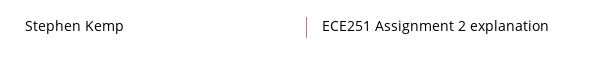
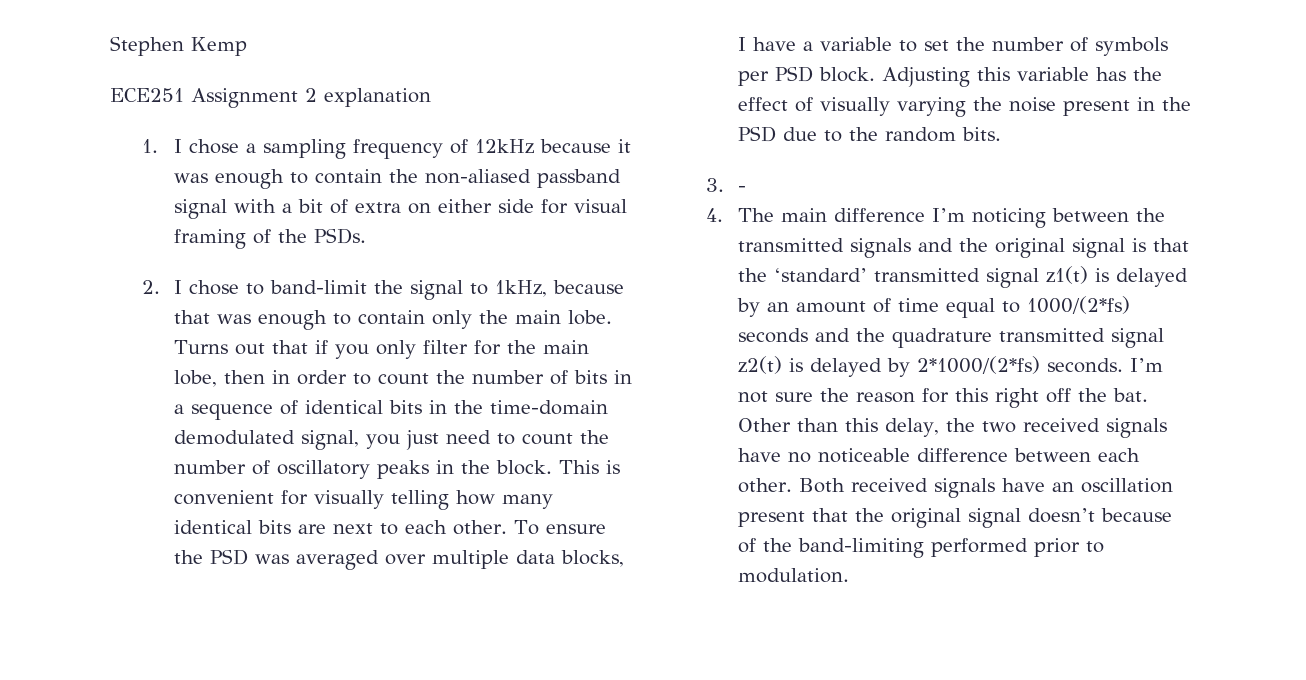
+ 1. I chose a sampling frequency of 12kHz because it was enough to contain the non-aliased passband signal with a bit of extra on either side for visual framing of the PSDs.
+ 2. I chose to band-limit the signal to 1kHz, because that was enough to contain only the main lobe. Turns out that if you only filter for the main lobe, then in order to count the number of bits in a sequence of identical bits in the time-domain demodulated signal, you just need to count the number of oscillatory peaks in the block. This is convenient for visually telling how many identical bits are next to each other. To ensure the PSD was averaged over multiple data blocks, I have a variable to set the number of symbols per PSD block. Adjusting this variable has the effect of visually varying the noise present in the PSD due to the random bits.
+ 3. -
+ 4. The main difference I’m noticing between the transmitted signals and the original signal is that the ‘standard’ transmitted signal z1(t) is delayed by an amount of time equal to 1000/(2*fs) seconds and the quadrature transmitted signal z2(t) is delayed by 2*1000/(2*fs) seconds. I’m not sure the reason for this right off the bat. Other than this delay, the two received signals have no noticeable difference between each other. Both received signals have an oscillation present that the original signal doesn’t because of the band-limiting performed prior to modulation.

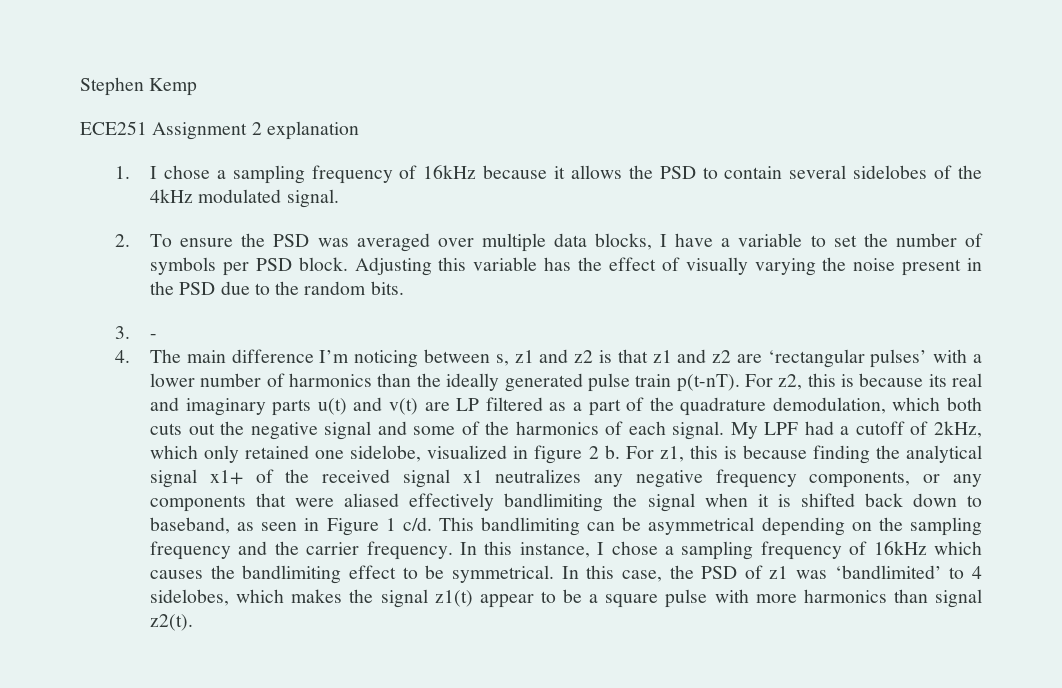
- 1. I chose a sampling frequency of 12kHz because it was enough to contain the non-aliased passband signal with a bit of extra on either side for visual framing of the PSDs.
- 2. I chose to band-limit the signal to 1kHz, because that was enough to contain only the main lobe. Turns out that if you only filter for the main lobe, then in order to count the number of bits in a sequence of identical bits in the time-domain demodulated signal, you just need to count the number of oscillatory peaks in the block. This is convenient for visually telling how many identical bits are next to each other. To ensure the PSD was averaged over multiple data blocks, I have a variable to set the number of symbols per PSD block.
+ 1. I chose a sampling frequency of 16kHz because it allows the PSD to contain several sidelobes of the 4kHz modulated signal.
+ 2. To ensure the PSD was averaged over multiple data blocks, I have a variable to set the number of symbols per PSD block.
- 4. The main difference I’m noticing between the transmitted signals and the original signal is that the ‘standard’ transmitted signal z1(t) is delayed by an amount of time equal to 1000/(2*fs) seconds and the quadrature transmitted signal z2(t) is delayed by 2*1000/(2*fs) seconds. I’m not sure the reason for this right off the bat. Other than this delay, the two received signals have no noticeable difference between each other. Both received signals have an oscillation present that the original signal doesn’t because of the band-limiting performed prior to modulation.
+ 4. The main difference I’m noticing between s, z1 and z2 is that z1 and z2 are ‘rectangular pulses’ with a lower number of harmonics than the ideally generated pulse train p(t-nT). For z2, this is because its real and imaginary parts u(t) and v(t) are LP filtered as a part of the quadrature demodulation, which both cuts out the negative signal and some of the harmonics of each signal. My LPF had a cutoff of 2kHz, which only retained one sidelobe, visualized in figure 2 b. For z1, this is because finding the analytical signal x1+ of the received signal x1 neutralizes any negative frequency components, or any components that were aliased effectively bandlimiting the signal when it is shifted back down to baseband, as seen in Figure 1 c/d. This bandlimiting can be asymmetrical depending on the sampling frequency and the carrier frequency. In this instance, I chose a sampling frequency of 16kHz which causes the bandlimiting effect to be symmetrical. In this case, the PSD of z1 was ‘bandlimited’ to 4 sidelobes, which makes the signal z1(t) appear to be a square pulse with more harmonics than signal z2(t).

